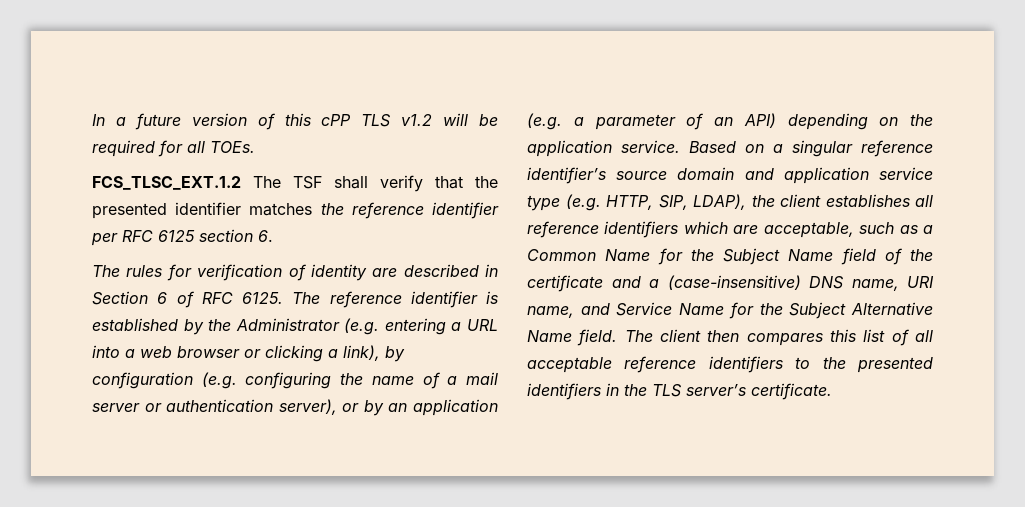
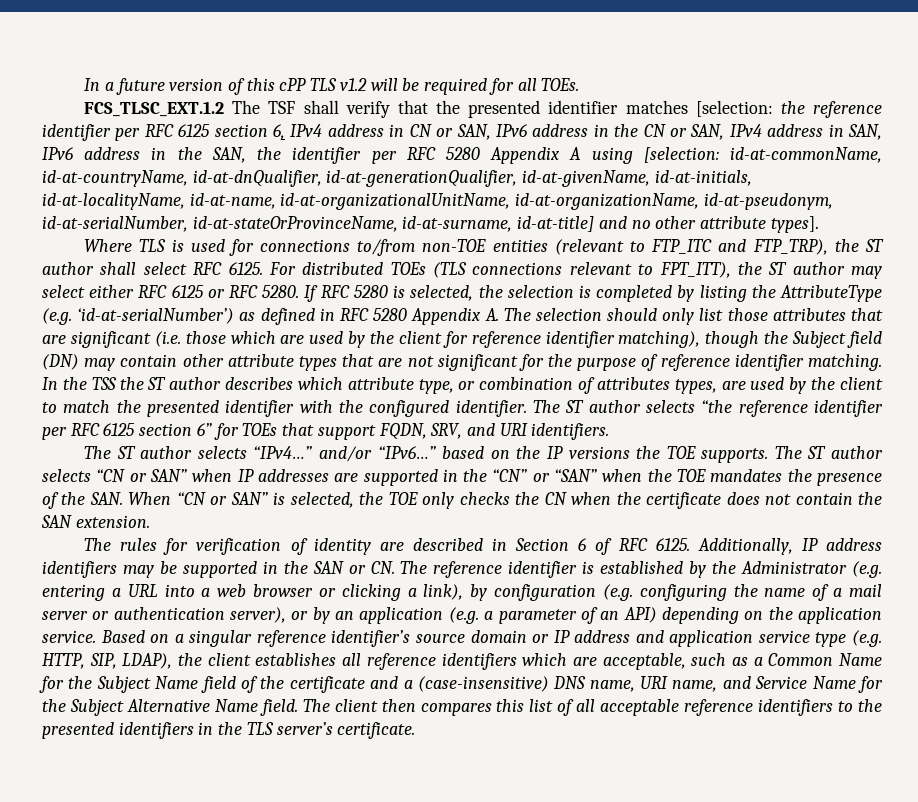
- FCS_TLSC_EXT.1.2 The TSF shall verify that the presented identifier matches the reference identifier per RFC 6125 section 6.
+ FCS_TLSC_EXT.1.2 The TSF shall verify that the presented identifier matches [selection: the reference identifier per RFC 6125 section 6, IPv4 address in CN or SAN, IPv6 address in the CN or SAN, IPv4 address in SAN, IPv6 address in the SAN, the identifier per RFC 5280 Appendix A using [selection: id-at-commonName, id-at-countryName, id-at-dnQualifier, id-at-generationQualifier, id-at-givenName, id-at-initials, id-at-localityName, id-at-name, id-at-organizationalUnitName, id-at-organizationName, id-at-pseudonym, id-at-serialNumber, id-at-stateOrProvinceName, id-at-surname, id-at-title] and no other attribute types].
+ Where TLS is used for connections to/from non-TOE entities (relevant to FTP_ITC and FTP_TRP), the ST author shall select RFC 6125. For distributed TOEs (TLS connections relevant to FPT_ITT), the ST author may select either RFC 6125 or RFC 5280. If RFC 5280 is selected, the selection is completed by listing the AttributeType (e.g. ‘id-at-serialNumber’) as defined in RFC 5280 Appendix A. The selection should only list those attributes that are significant (i.e. those which are used by the client for reference identifier matching), though the Subject field (DN) may contain other attribute types that are not significant for the purpose of reference identifier matching. In the TSS the ST author describes which attribute type, or combination of attributes types, are used by the client to match the presented identifier with the configured identifier. The ST author selects “the reference identifier per RFC 6125 section 6” for TOEs that support FQDN, SRV, and URI identifiers.
+ The ST author selects “IPv4…” and/or “IPv6…” based on the IP versions the TOE supports. The ST author selects “CN or SAN” when IP addresses are supported in the “CN” or “SAN” when the TOE mandates the presence of the SAN. When “CN or SAN” is selected, the TOE only checks the CN when the certificate does not contain the SAN extension.
- The reference identifier is established by the Administrator (e.g. entering a URL into a web browser or clicking a link), by configuration (e.g. configuring the name of a mail server or authentication server), or by an application (e.g. a parameter of an API) depending on the application service.
+ Additionally, IP address identifiers may be supported in the SAN or CN. The reference identifier is established by the Administrator (e.g. entering a URL into a web browser or clicking a link), by configuration (e.g. configuring the name of a mail server or authentication server), or by an application (e.g. a parameter of an API) depending on the application service.
- Based on a singular reference identifier’s source domain and application service type (e.g. HTTP, SIP, LDAP), the client establishes all reference identifiers which are acceptable, such as a Common Name for the Subject Name field of the certificate and a (case-insensitive) DNS name, URI name, and Service Name for the Subject Alternative Name field.
+ Based on a singular reference identifier’s source domain or IP address and application service type (e.g. HTTP, SIP, LDAP), the client establishes all reference identifiers which are acceptable, such as a Common Name for the Subject Name field of the certificate and a (case-insensitive) DNS name, URI name, and Service Name for the Subject Alternative Name field.

